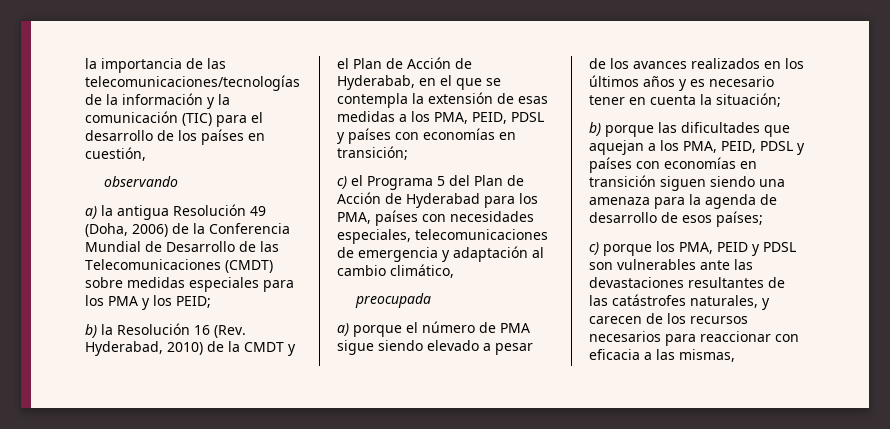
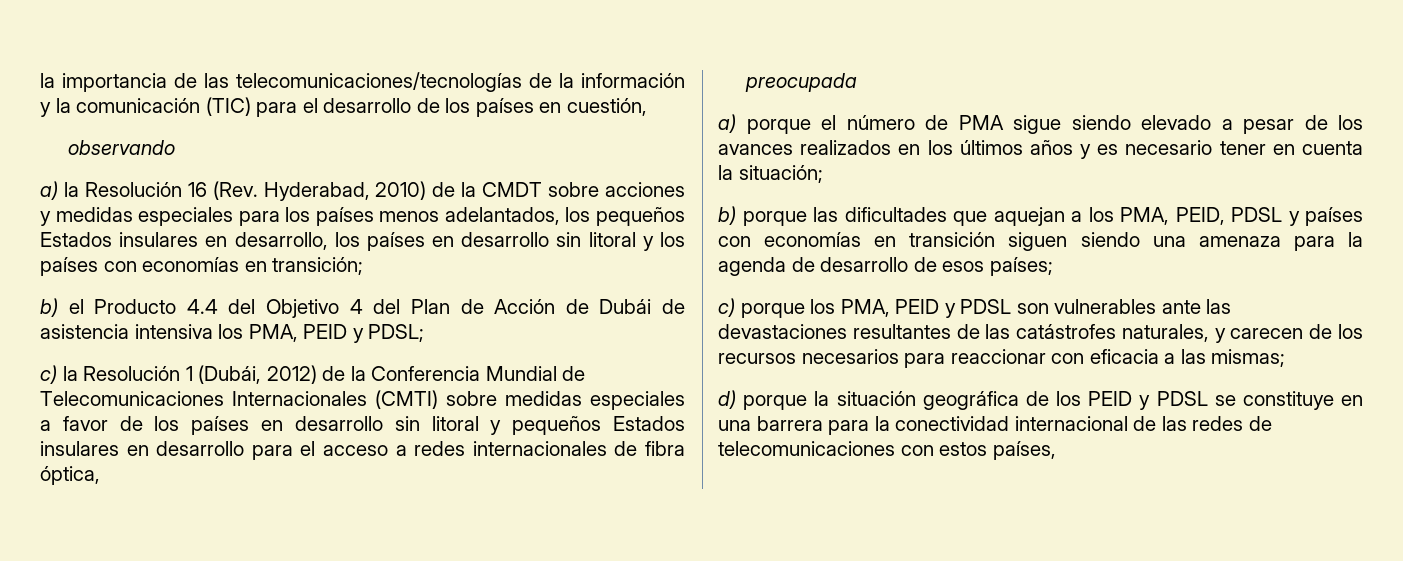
- a) la antigua Resolución 49 (Doha, 2006) de la Conferencia Mundial de Desarrollo de las Telecomunicaciones (CMDT) sobre medidas especiales para los PMA y los PEID;
- b) la Resolución 16 (Rev. Hyderabad, 2010) de la CMDT y el Plan de Acción de Hyderabab, en el que se contempla la extensión de esas medidas a los PMA, PEID, PDSL y países con economías en transición;
+ a) la Resolución 16 (Rev. Hyderabad, 2010) de la CMDT sobre acciones y medidas especiales para los países menos adelantados, los pequeños Estados insulares en desarrollo, los países en desarrollo sin litoral y los países con economías en transición;
- c) el Programa 5 del Plan de Acción de Hyderabad para los PMA, países con necesidades especiales, telecomunicaciones de emergencia y adaptación al cambio climático,
+ b) el Producto 4.4 del Objetivo 4 del Plan de Acción de Dubái de asistencia intensiva los PMA, PEID y PDSL;
+ c) la Resolución 1 (Dubái, 2012) de la Conferencia Mundial de Telecomunicaciones Internacionales (CMTI) sobre medidas especiales a favor de los países en desarrollo sin litoral y pequeños Estados insulares en desarrollo para el acceso a redes internacionales de fibra óptica,
- c) porque los PMA, PEID y PDSL son vulnerables ante las devastaciones resultantes de las catástrofes naturales, y carecen de los recursos necesarios para reaccionar con eficacia a las mismas,
+ c) porque los PMA, PEID y PDSL son vulnerables ante las devastaciones resultantes de las catástrofes naturales, y carecen de los recursos necesarios para reaccionar con eficacia a las mismas;
+ d) porque la situación geográfica de los PEID y PDSL se constituye en una barrera para la conectividad internacional de las redes de telecomunicaciones con estos países,

